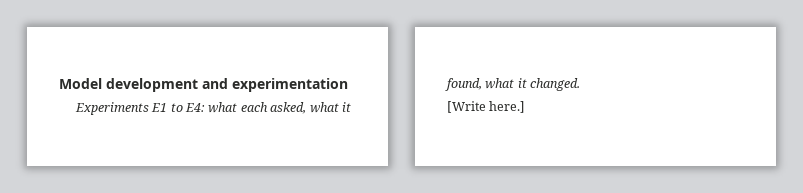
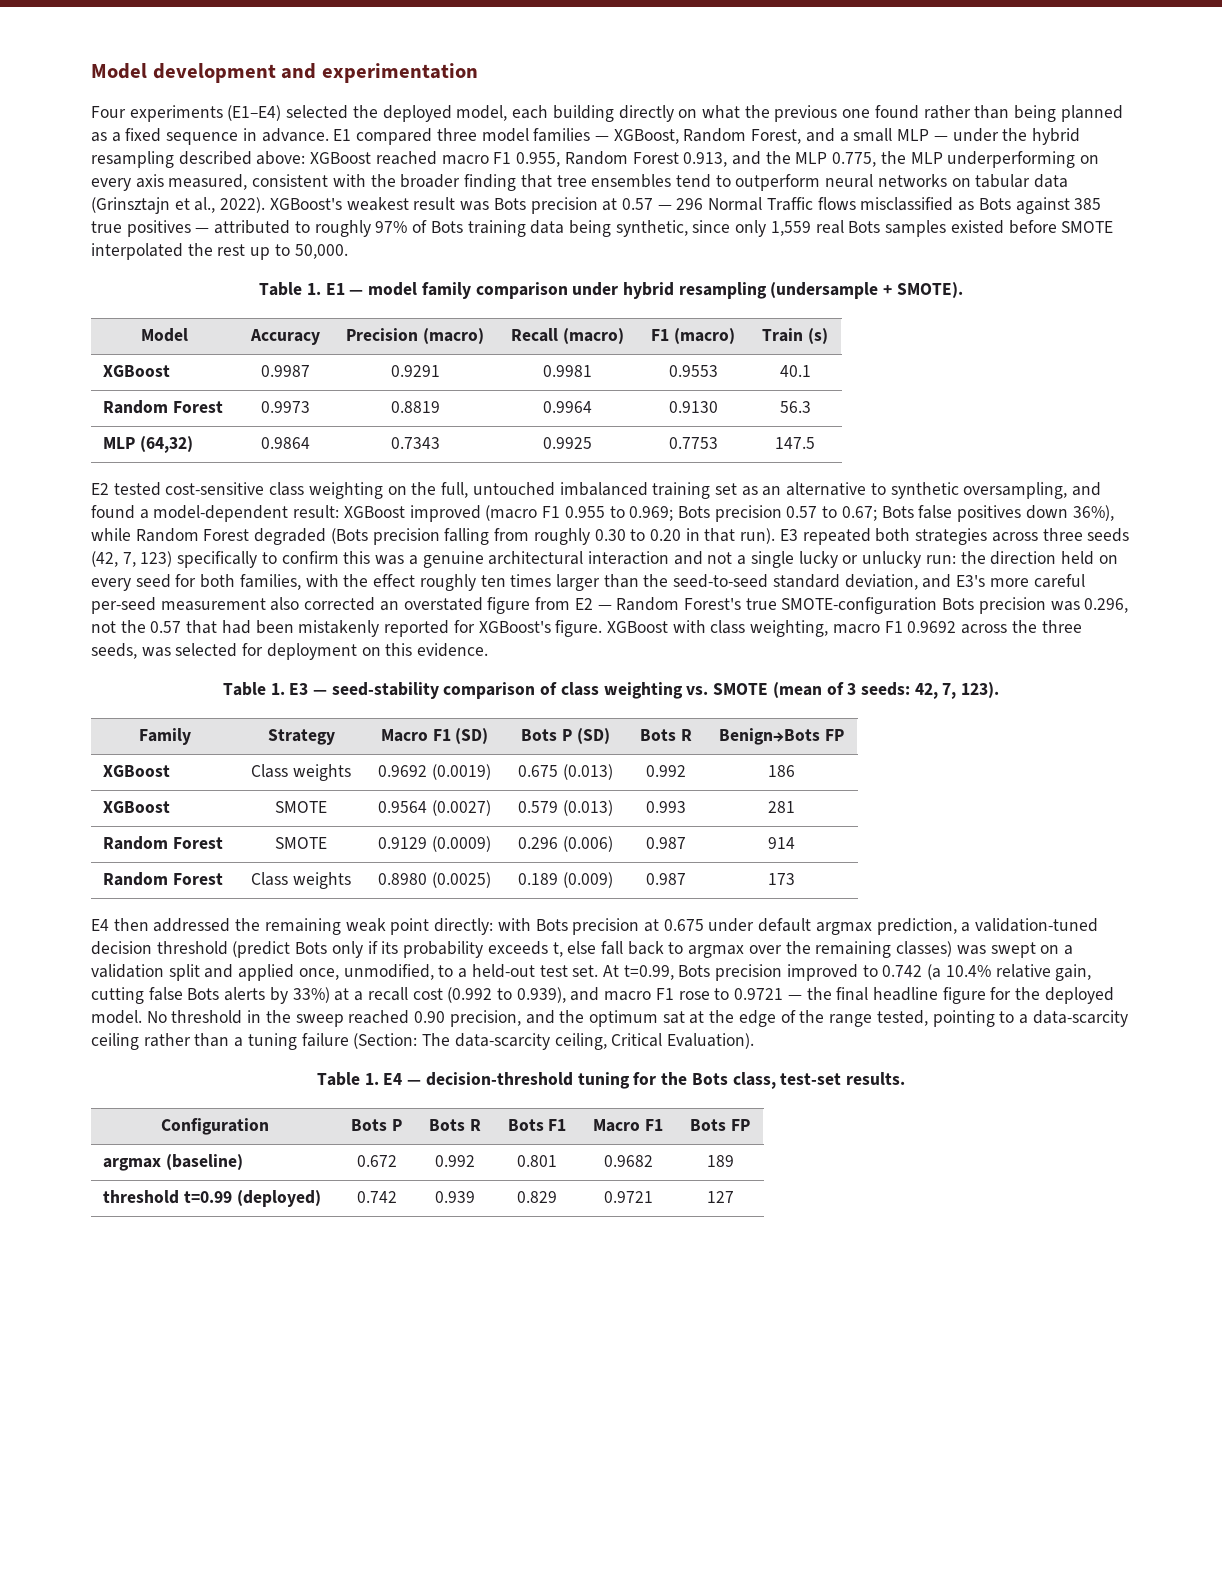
- Experiments E1 to E4: what each asked, what it found, what it changed.
- [Write here.]
+ Four experiments (E1–E4) selected the deployed model, each building directly on what the previous one found rather than being planned as a fixed sequence in advance. E1 compared three model families — XGBoost, Random Forest, and a small MLP — under the hybrid resampling described above: XGBoost reached macro F1 0.955, Random Forest 0.913, and the MLP 0.775, the MLP underperforming on every axis measured, consistent with the broader finding that tree ensembles tend to outperform neural networks on tabular data (Grinsztajn et al., 2022). XGBoost's weakest result was Bots precision at 0.57 — 296 Normal Traffic flows misclassified as Bots against 385 true positives — attributed to roughly 97% of Bots training data being synthetic, since only 1,559 real Bots samples existed before SMOTE interpolated the rest up to 50,000.
+ Table 1. E1 — model family comparison under hybrid resampling (undersample + SMOTE).
+ Model | Accuracy | Precision (macro) | Recall (macro) | F1 (macro) | Train (s)
+ XGBoost | 0.9987 | 0.9291 | 0.9981 | 0.9553 | 40.1
+ Random Forest | 0.9973 | 0.8819 | 0.9964 | 0.9130 | 56.3
+ MLP (64,32) | 0.9864 | 0.7343 | 0.9925 | 0.7753 | 147.5
+ E2 tested cost-sensitive class weighting on the full, untouched imbalanced training set as an alternative to synthetic oversampling, and found a model-dependent result: XGBoost improved (macro F1 0.955 to 0.969; Bots precision 0.57 to 0.67; Bots false positives down 36%), while Random Forest degraded (Bots precision falling from roughly 0.30 to 0.20 in that run). E3 repeated both strategies across three seeds (42, 7, 123) specifically to confirm this was a genuine architectural interaction and not a single lucky or unlucky run: the direction held on every seed for both families, with the effect roughly ten times larger than the seed-to-seed standard deviation, and E3's more careful per-seed measurement also corrected an overstated figure from E2 — Random Forest's true SMOTE-configuration Bots precision was 0.296, not the 0.57 that had been mistakenly reported for XGBoost's figure. XGBoost with class weighting, macro F1 0.9692 across the three seeds, was selected for deployment on this evidence.
+ Table 1. E3 — seed-stability comparison of class weighting vs. SMOTE (mean of 3 seeds: 42, 7, 123).
+ Family | Strategy | Macro F1 (SD) | Bots P (SD) | Bots R | Benign→Bots FP
+ XGBoost | Class weights | 0.9692 (0.0019) | 0.675 (0.013) | 0.992 | 186
+ XGBoost | SMOTE | 0.9564 (0.0027) | 0.579 (0.013) | 0.993 | 281
+ Random Forest | SMOTE | 0.9129 (0.0009) | 0.296 (0.006) | 0.987 | 914
+ Random Forest | Class weights | 0.8980 (0.0025) | 0.189 (0.009) | 0.987 | 173
+ E4 then addressed the remaining weak point directly: with Bots precision at 0.675 under default argmax prediction, a validation-tuned decision threshold (predict Bots only if its probability exceeds t, else fall back to argmax over the remaining classes) was swept on a validation split and applied once, unmodified, to a held-out test set. At t=0.99, Bots precision improved to 0.742 (a 10.4% relative gain, cutting false Bots alerts by 33%) at a recall cost (0.992 to 0.939), and macro F1 rose to 0.9721 — the final headline figure for the deployed model. No threshold in the sweep reached 0.90 precision, and the optimum sat at the edge of the range tested, pointing to a data-scarcity ceiling rather than a tuning failure (Section: The data-scarcity ceiling, Critical Evaluation).
+ Table 1. E4 — decision-threshold tuning for the Bots class, test-set results.
+ Configuration | Bots P | Bots R | Bots F1 | Macro F1 | Bots FP
+ argmax (baseline) | 0.672 | 0.992 | 0.801 | 0.9682 | 189
+ threshold t=0.99 (deployed) | 0.742 | 0.939 | 0.829 | 0.9721 | 127

